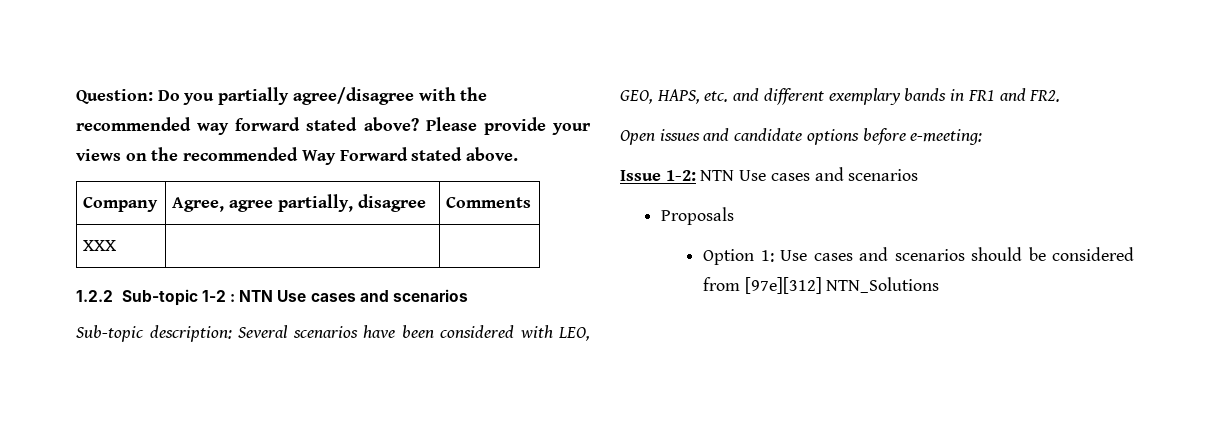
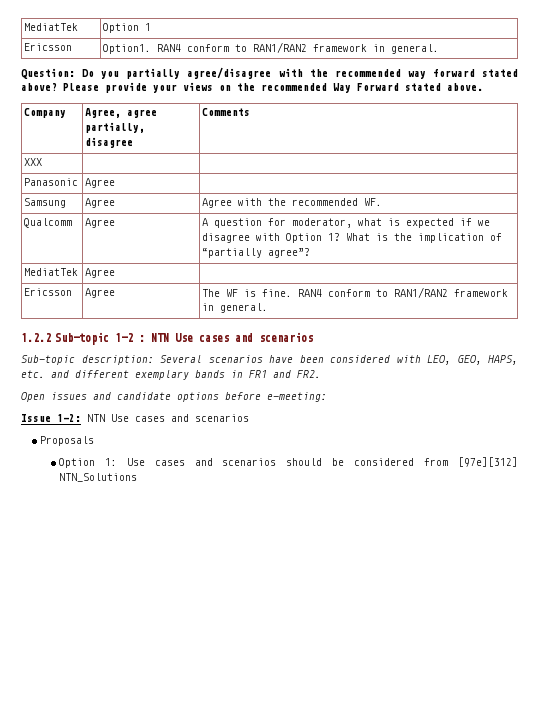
+ MediatTek | Option 1
+ Ericsson | Option1. RAN4 conform to RAN1/RAN2 framework in general.
+ Panasonic | Agree |
+ Samsung | Agree | Agree with the recommended WF.
+ Qualcomm | Agree | A question for moderator, what is expected if we disagree with Option 1? What is the implication of “partially agree”?
+ MediatTek | Agree |
+ Ericsson | Agree | The WF is fine. RAN4 conform to RAN1/RAN2 framework in general.

